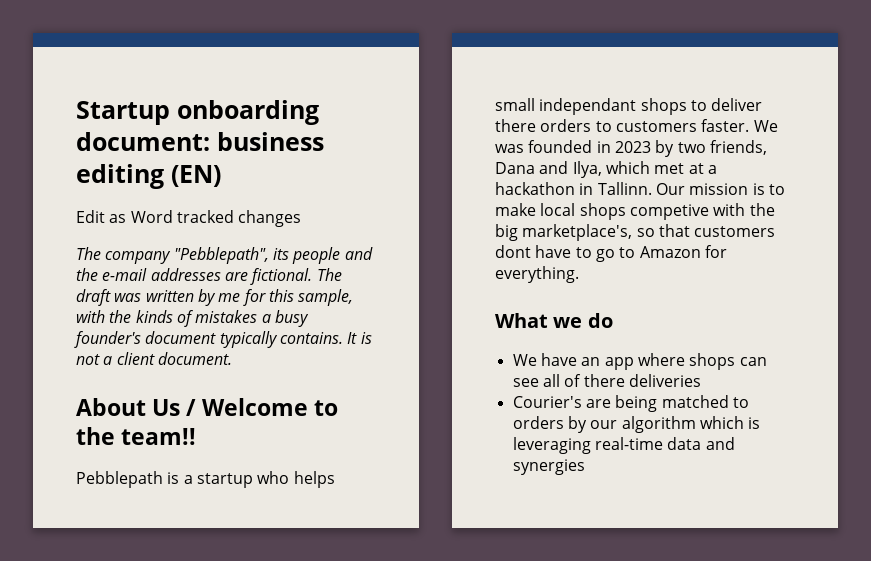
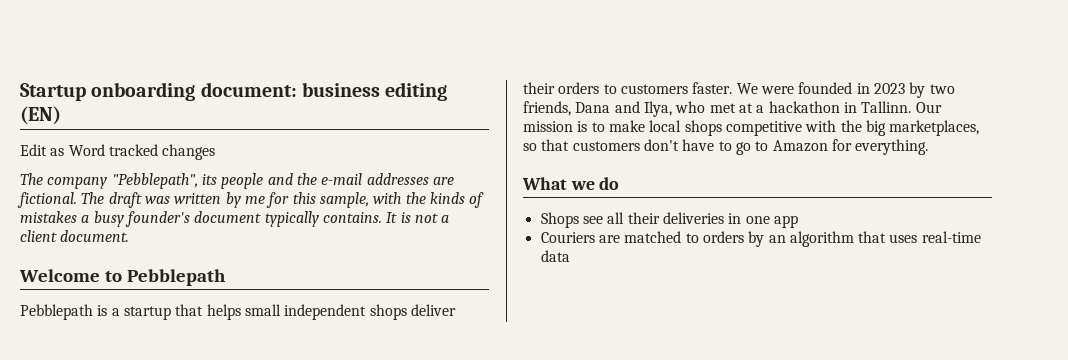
- About Us / Welcome to the team!!
+ Welcome to Pebblepath
- Pebblepath is a startup who helps small independant shops to deliver there orders to customers faster.
+ Pebblepath is a startup that helps small independent shops deliver their orders to customers faster.
- We was founded in 2023 by two friends, Dana and Ilya, which met at a hackathon in Tallinn.
+ We were founded in 2023 by two friends, Dana and Ilya, who met at a hackathon in Tallinn.
- Our mission is to make local shops competive with the big marketplace's, so that customers dont have to go to Amazon for everything.
+ Our mission is to make local shops competitive with the big marketplaces, so that customers don't have to go to Amazon for everything.
- We have an app where shops can see all of there deliveries
- Courier's are being matched to orders by our algorithm which is leveraging real-time data and synergies
+ Shops see all their deliveries in one app
+ Couriers are matched to orders by an algorithm that uses real-time data

